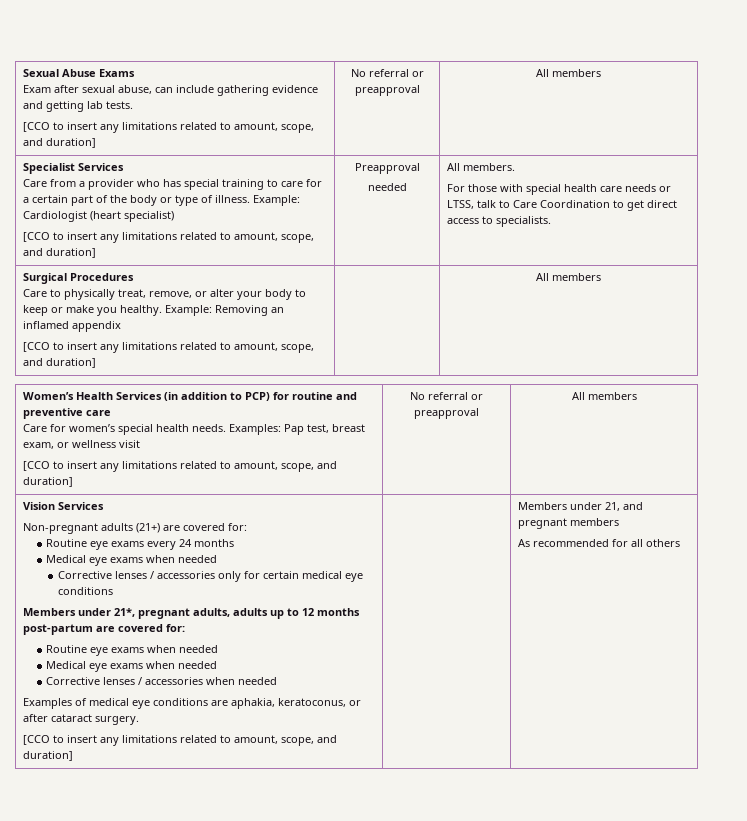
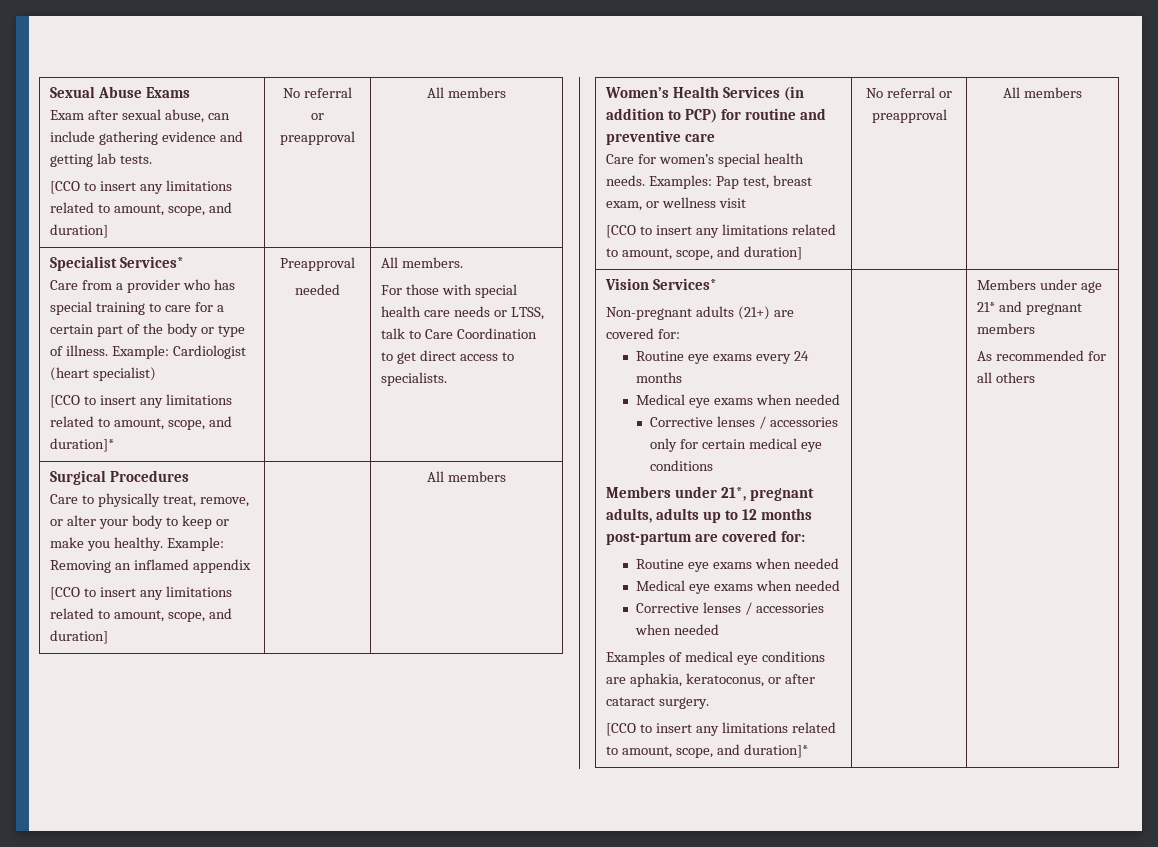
- Specialist Services
+ Specialist Services*
  Example: Cardiologist (heart specialist)
- [CCO to insert any limitations related to amount, scope, and duration]
+ [CCO to insert any limitations related to amount, scope, and duration]*
- Vision Services
+ Vision Services*
- [CCO to insert any limitations related to amount, scope, and duration] | | Members under 21, and pregnant members
+ [CCO to insert any limitations related to amount, scope, and duration]* | | Members under age 21* and pregnant members

